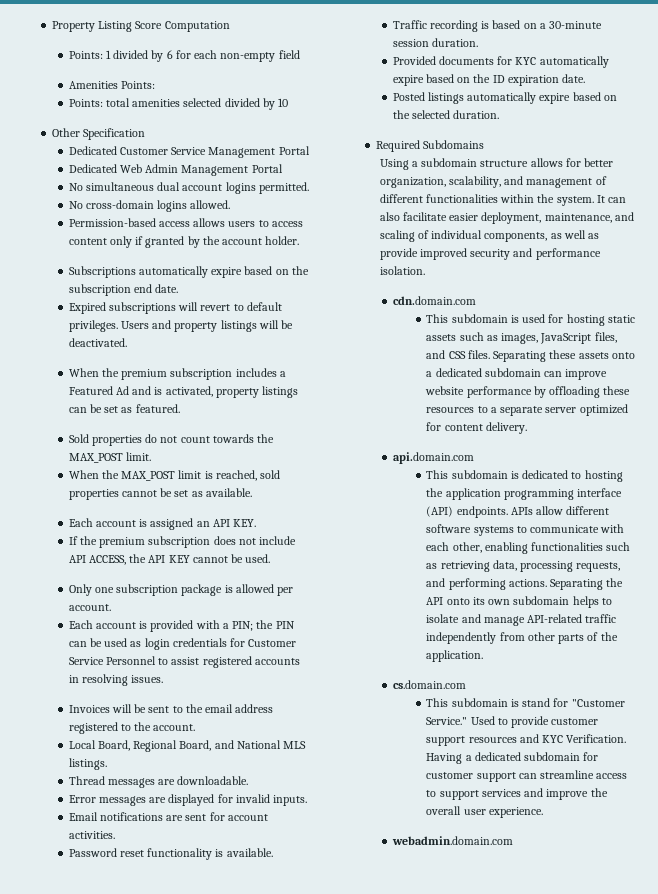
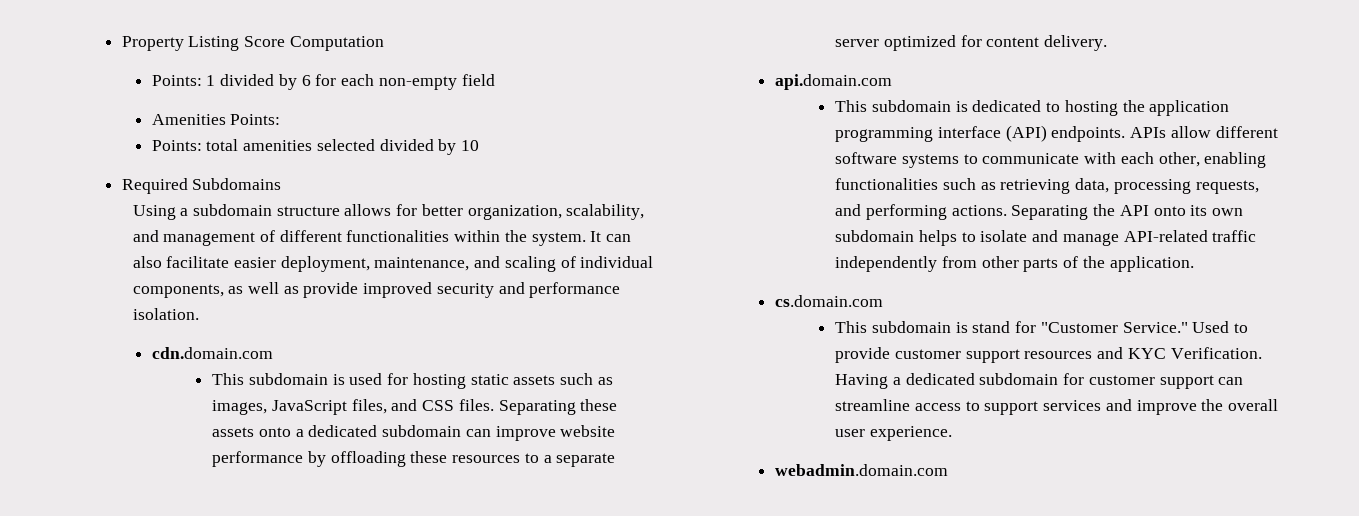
- Other Specification
- Dedicated Customer Service Management Portal
- Dedicated Web Admin Management Portal
- No simultaneous dual account logins permitted.
- No cross-domain logins allowed.
- Permission-based access allows users to access content only if granted by the account holder.
- Subscriptions automatically expire based on the subscription end date.
- Expired subscriptions will revert to default privileges. Users and property listings will be deactivated.
- When the premium subscription includes a Featured Ad and is activated, property listings can be set as featured.
- Sold properties do not count towards the MAX_POST limit.
- When the MAX_POST limit is reached, sold properties cannot be set as available.
- Each account is assigned an API KEY.
- If the premium subscription does not include API ACCESS, the API KEY cannot be used.
- Only one subscription package is allowed per account.
- Each account is provided with a PIN; the PIN can be used as login credentials for Customer Service Personnel to assist registered accounts in resolving issues.
- Invoices will be sent to the email address registered to the account.
- Local Board, Regional Board, and National MLS listings.
- Thread messages are downloadable.
- Error messages are displayed for invalid inputs.
- Email notifications are sent for account activities.
- Password reset functionality is available.
- Traffic recording is based on a 30-minute session duration.
- Provided documents for KYC automatically expire based on the ID expiration date.
- Posted listings automatically expire based on the selected duration.

